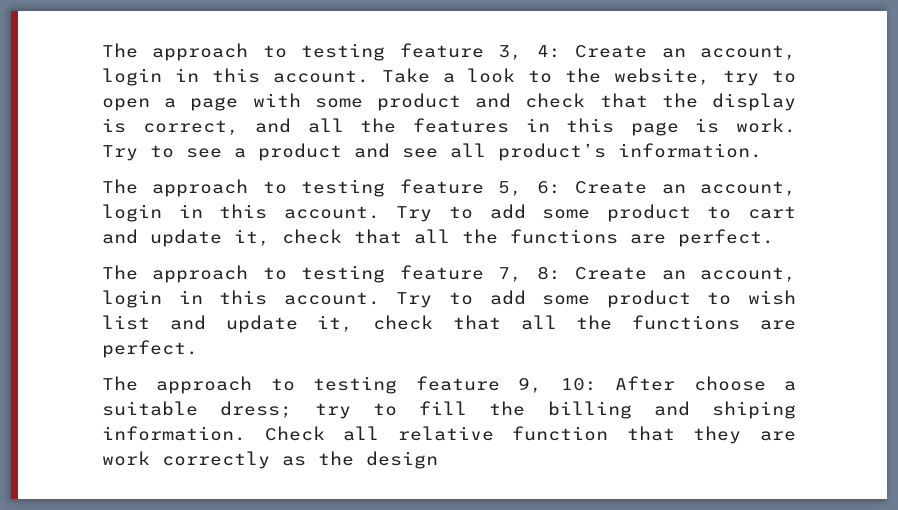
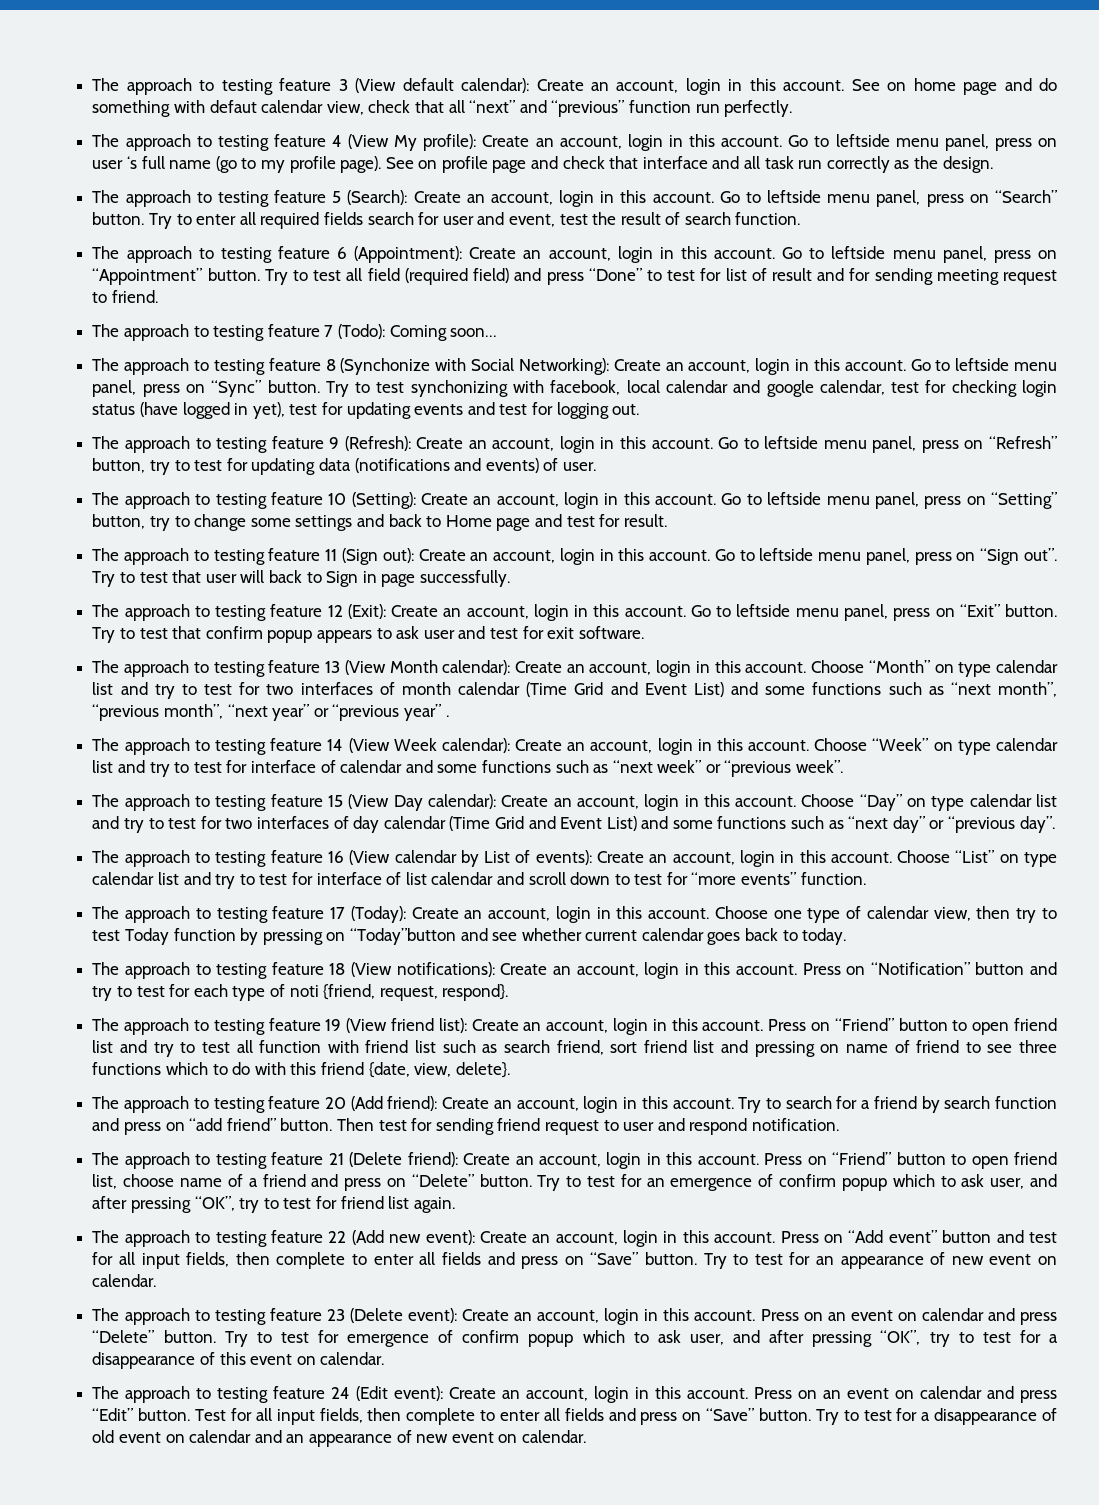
- The approach to testing feature 3, 4: Create an account, login in this account. Take a look to the website, try to open a page with some product and check that the display is correct, and all the features in this page is work. Try to see a product and see all product’s information.
- The approach to testing feature 5, 6: Create an account, login in this account. Try to add some product to cart and update it, check that all the functions are perfect.
- The approach to testing feature 7, 8: Create an account, login in this account. Try to add some product to wish list and update it, check that all the functions are perfect.
- The approach to testing feature 9, 10: After choose a suitable dress; try to fill the billing and shiping information. Check all relative function that they are work correctly as the design
+ The approach to testing feature 3 (View default calendar): Create an account, login in this account. See on home page and do something with defaut calendar view, check that all “next” and “previous” function run perfectly.
+ The approach to testing feature 4 (View My profile): Create an account, login in this account. Go to leftside menu panel, press on user ‘s full name (go to my profile page). See on profile page and check that interface and all task run correctly as the design.
+ The approach to testing feature 5 (Search): Create an account, login in this account. Go to leftside menu panel, press on “Search” button. Try to enter all required fields search for user and event, test the result of search function.
+ The approach to testing feature 6 (Appointment): Create an account, login in this account. Go to leftside menu panel, press on “Appointment” button. Try to test all field (required field) and press “Done” to test for list of result and for sending meeting request to friend.
+ The approach to testing feature 7 (Todo): Coming soon…
+ The approach to testing feature 8 (Synchonize with Social Networking): Create an account, login in this account. Go to leftside menu panel, press on “Sync” button. Try to test synchonizing with facebook, local calendar and google calendar, test for checking login status (have logged in yet), test for updating events and test for logging out.
+ The approach to testing feature 9 (Refresh): Create an account, login in this account. Go to leftside menu panel, press on “Refresh” button, try to test for updating data (notifications and events) of user.
+ The approach to testing feature 10 (Setting): Create an account, login in this account. Go to leftside menu panel, press on “Setting” button, try to change some settings and back to Home page and test for result.
+ The approach to testing feature 11 (Sign out): Create an account, login in this account. Go to leftside menu panel, press on “Sign out”. Try to test that user will back to Sign in page successfully.
+ The approach to testing feature 12 (Exit): Create an account, login in this account. Go to leftside menu panel, press on “Exit” button. Try to test that confirm popup appears to ask user and test for exit software.
+ The approach to testing feature 13 (View Month calendar): Create an account, login in this account. Choose “Month” on type calendar list and try to test for two interfaces of month calendar (Time Grid and Event List) and some functions such as “next month”, “previous month”, “next year” or “previous year” .
+ The approach to testing feature 14 (View Week calendar): Create an account, login in this account. Choose “Week” on type calendar list and try to test for interface of calendar and some functions such as “next week” or “previous week”.
+ The approach to testing feature 15 (View Day calendar): Create an account, login in this account. Choose “Day” on type calendar list and try to test for two interfaces of day calendar (Time Grid and Event List) and some functions such as “next day” or “previous day”.
+ The approach to testing feature 16 (View calendar by List of events): Create an account, login in this account. Choose “List” on type calendar list and try to test for interface of list calendar and scroll down to test for “more events” function.
+ The approach to testing feature 17 (Today): Create an account, login in this account. Choose one type of calendar view, then try to test Today function by pressing on “Today”button and see whether current calendar goes back to today.
+ The approach to testing feature 18 (View notifications): Create an account, login in this account. Press on “Notification” button and try to test for each type of noti {friend, request, respond}.
+ The approach to testing feature 19 (View friend list): Create an account, login in this account. Press on “Friend” button to open friend list and try to test all function with friend list such as search friend, sort friend list and pressing on name of friend to see three functions which to do with this friend {date, view, delete}.
+ The approach to testing feature 20 (Add friend): Create an account, login in this account. Try to search for a friend by search function and press on “add friend” button. Then test for sending friend request to user and respond notification.
+ The approach to testing feature 21 (Delete friend): Create an account, login in this account. Press on “Friend” button to open friend list, choose name of a friend and press on “Delete” button. Try to test for an emergence of confirm popup which to ask user, and after pressing “OK”, try to test for friend list again.
+ The approach to testing feature 22 (Add new event): Create an account, login in this account. Press on “Add event” button and test for all input fields, then complete to enter all fields and press on “Save” button. Try to test for an appearance of new event on calendar.
+ The approach to testing feature 23 (Delete event): Create an account, login in this account. Press on an event on calendar and press “Delete” button. Try to test for emergence of confirm popup which to ask user, and after pressing “OK”, try to test for a disappearance of this event on calendar.
+ The approach to testing feature 24 (Edit event): Create an account, login in this account. Press on an event on calendar and press “Edit” button. Test for all input fields, then complete to enter all fields and press on “Save” button. Try to test for a disappearance of old event on calendar and an appearance of new event on calendar.

